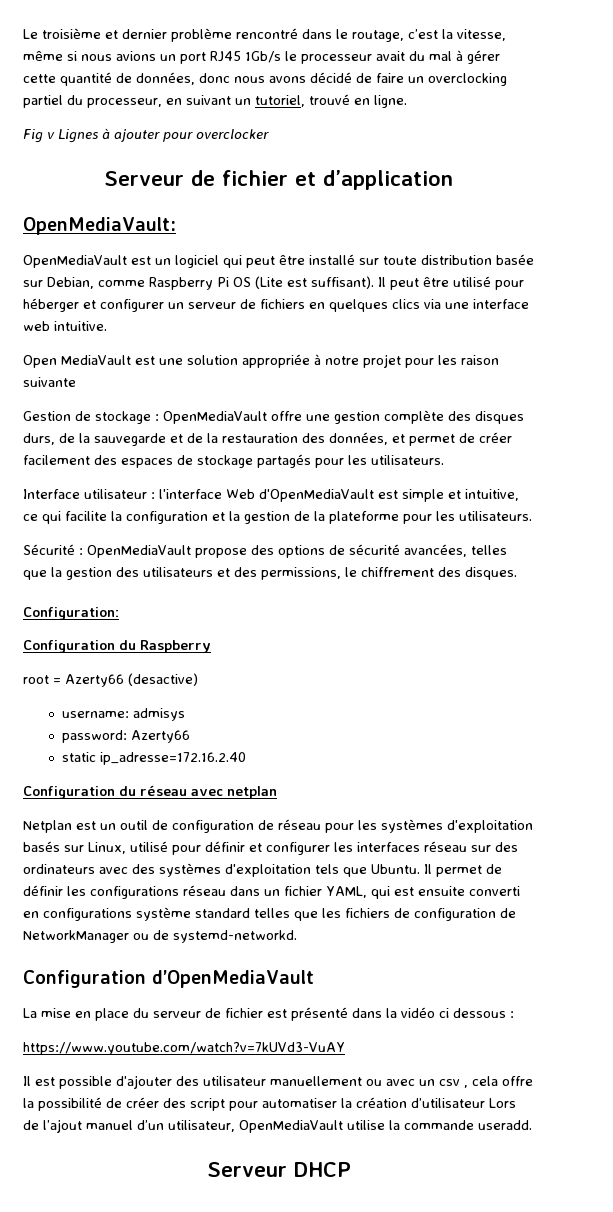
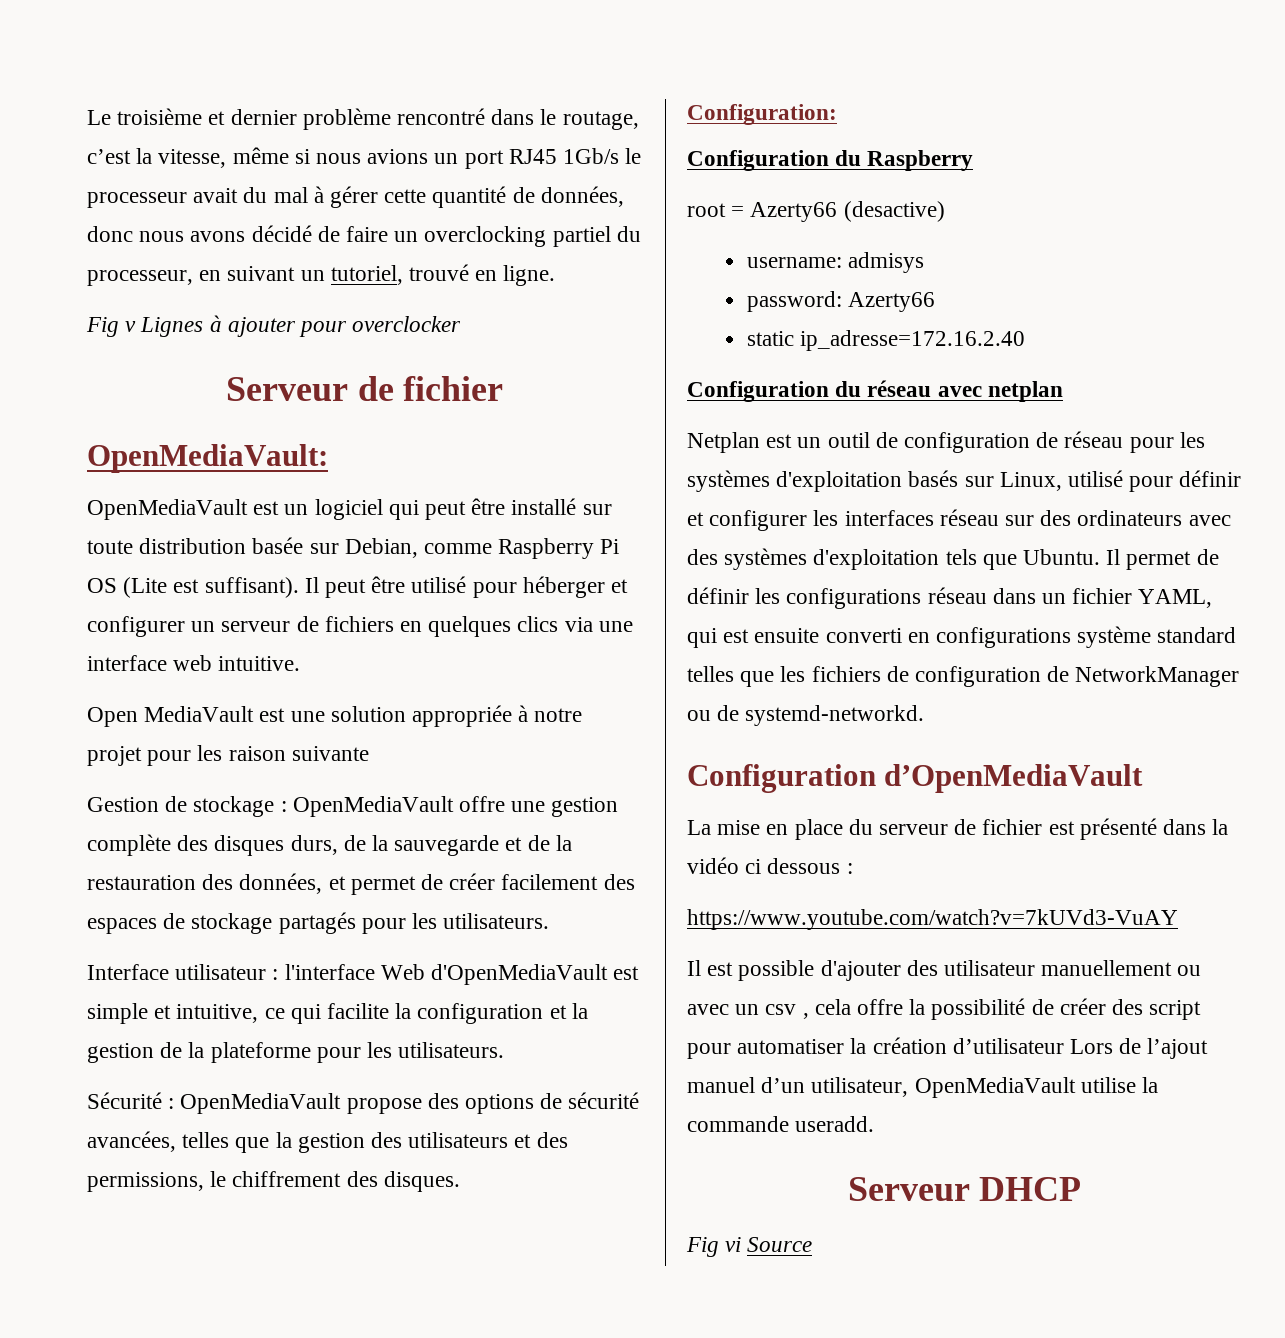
- Serveur de fichier et d’application
+ Serveur de fichier
+ Fig vi Source

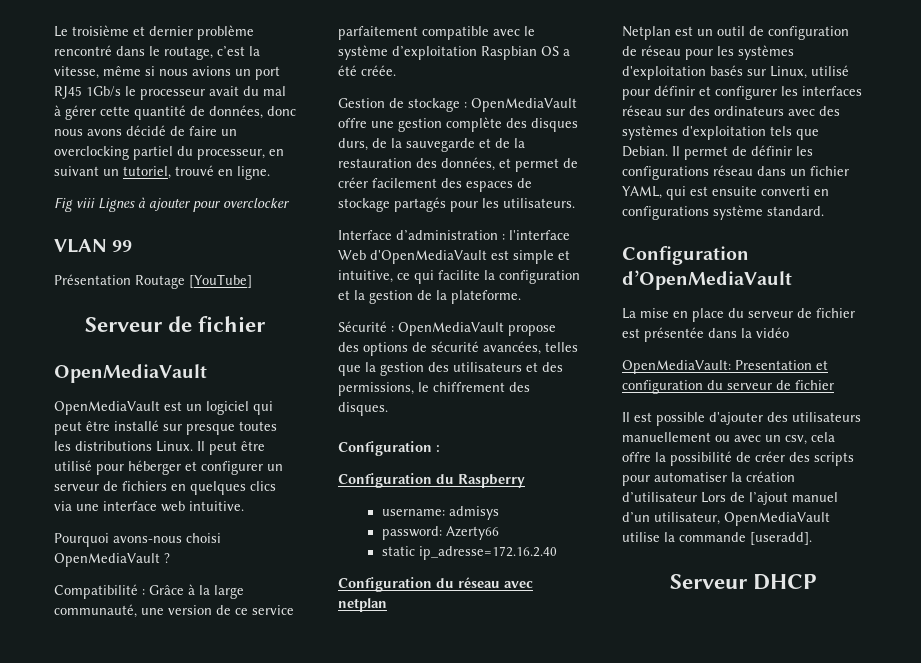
- Fig v Lignes à ajouter pour overclocker
+ Fig viii Lignes à ajouter pour overclocker
+ VLAN 99
+ Présentation Routage [YouTube]
  Serveur de fichier
- OpenMediaVault:
+ OpenMediaVault
- OpenMediaVault est un logiciel qui peut être installé sur toute distribution basée sur Debian, comme Raspberry Pi OS (Lite est suffisant).
+ OpenMediaVault est un logiciel qui peut être installé sur presque toutes les distributions Linux.
- Open MediaVault est une solution appropriée à notre projet pour les raison suivante
+ Pourquoi avons-nous choisi OpenMediaVault ?
+ Compatibilité : Grâce à la large communauté, une version de ce service parfaitement compatible avec le système d’exploitation Raspbian OS a été créée.
- Interface utilisateur : l'interface Web d'OpenMediaVault est simple et intuitive, ce qui facilite la configuration et la gestion de la plateforme pour les utilisateurs.
+ Interface d’administration : l'interface Web d'OpenMediaVault est simple et intuitive, ce qui facilite la configuration et la gestion de la plateforme.
- Configuration:
+ Configuration :
- root = Azerty66 (desactive)
- Netplan est un outil de configuration de réseau pour les systèmes d'exploitation basés sur Linux, utilisé pour définir et configurer les interfaces réseau sur des ordinateurs avec des systèmes d'exploitation tels que Ubuntu.
+ Netplan est un outil de configuration de réseau pour les systèmes d'exploitation basés sur Linux, utilisé pour définir et configurer les interfaces réseau sur des ordinateurs avec des systèmes d'exploitation tels que Debian.
- Il permet de définir les configurations réseau dans un fichier YAML, qui est ensuite converti en configurations système standard telles que les fichiers de configuration de NetworkManager ou de systemd-networkd.
+ Il permet de définir les configurations réseau dans un fichier YAML, qui est ensuite converti en configurations système standard.
- La mise en place du serveur de fichier est présenté dans la vidéo ci dessous :
- https://www.youtube.com/watch?v=7kUVd3-VuAY
+ La mise en place du serveur de fichier est présentée dans la vidéo
+ OpenMediaVault: Presentation et configuration du serveur de fichier
- Il est possible d'ajouter des utilisateur manuellement ou avec un csv , cela offre la possibilité de créer des script pour automatiser la création d’utilisateur Lors de l’ajout manuel d’un utilisateur, OpenMediaVault utilise la commande useradd.
+ Il est possible d'ajouter des utilisateurs manuellement ou avec un csv, cela offre la possibilité de créer des scripts pour automatiser la création d’utilisateur Lors de l’ajout manuel d’un utilisateur, OpenMediaVault utilise la commande [useradd].
- Fig vi Source

